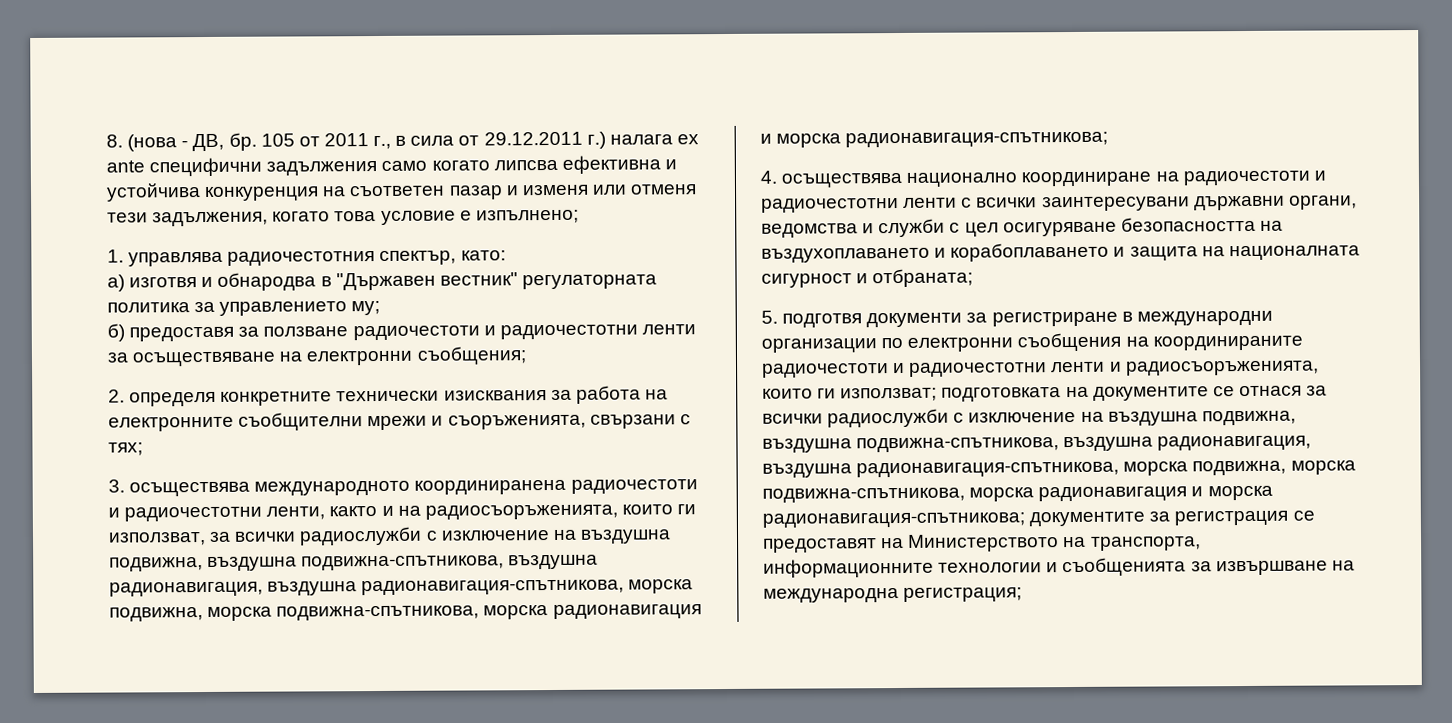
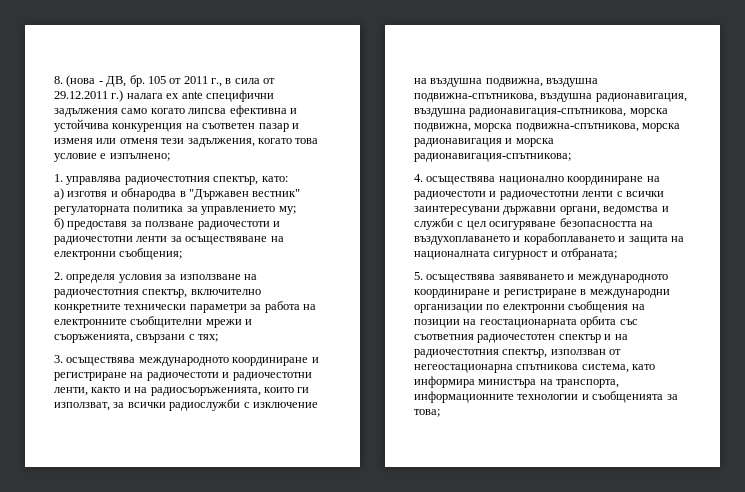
- 2. определя конкретните технически изисквания за работа на електронните съобщителни мрежи и съоръженията, свързани с тях;
+ 2. определя условия за използване на радиочестотния спектър, включително конкретните технически параметри за работа на електронните съобщителни мрежи и съоръженията, свързани с тях;
- 3. осъществява международното координиранена радиочестоти и радиочестотни ленти, както и на радиосъоръженията, които ги използват, за всички радиослужби с изключение на въздушна подвижна, въздушна подвижна-спътникова, въздушна радионавигация, въздушна радионавигация-спътникова, морска подвижна, морска подвижна-спътникова, морска радионавигация и морска радионавигация-спътникова;
+ 3. осъществява международното координиране и регистриране на радиочестоти и радиочестотни ленти, както и на радиосъоръженията, които ги използват, за всички радиослужби с изключение на въздушна подвижна, въздушна подвижна-спътникова, въздушна радионавигация, въздушна радионавигация-спътникова, морска подвижна, морска подвижна-спътникова, морска радионавигация и морска радионавигация-спътникова;
- 5. подготвя документи за регистриране в международни организации по електронни съобщения на координираните радиочестоти и радиочестотни ленти и радиосъоръженията, които ги използват; подготовката на документите се отнася за всички радиослужби с изключение на въздушна подвижна, въздушна подвижна-спътникова, въздушна радионавигация, въздушна радионавигация-спътникова, морска подвижна, морска подвижна-спътникова, морска радионавигация и морска радионавигация-спътникова; документите за регистрация се предоставят на Министерството на транспорта, информационните технологии и съобщенията за извършване на международна регистрация;
+ 5. осъществява заявяването и международното координиране и регистриране в международни организации по електронни съобщения на позиции на геостационарната орбита със съответния радиочестотен спектър и на радиочестотния спектър, използван от негеостационарна спътникова система, като информира министъра на транспорта, информационните технологии и съобщенията за това;

